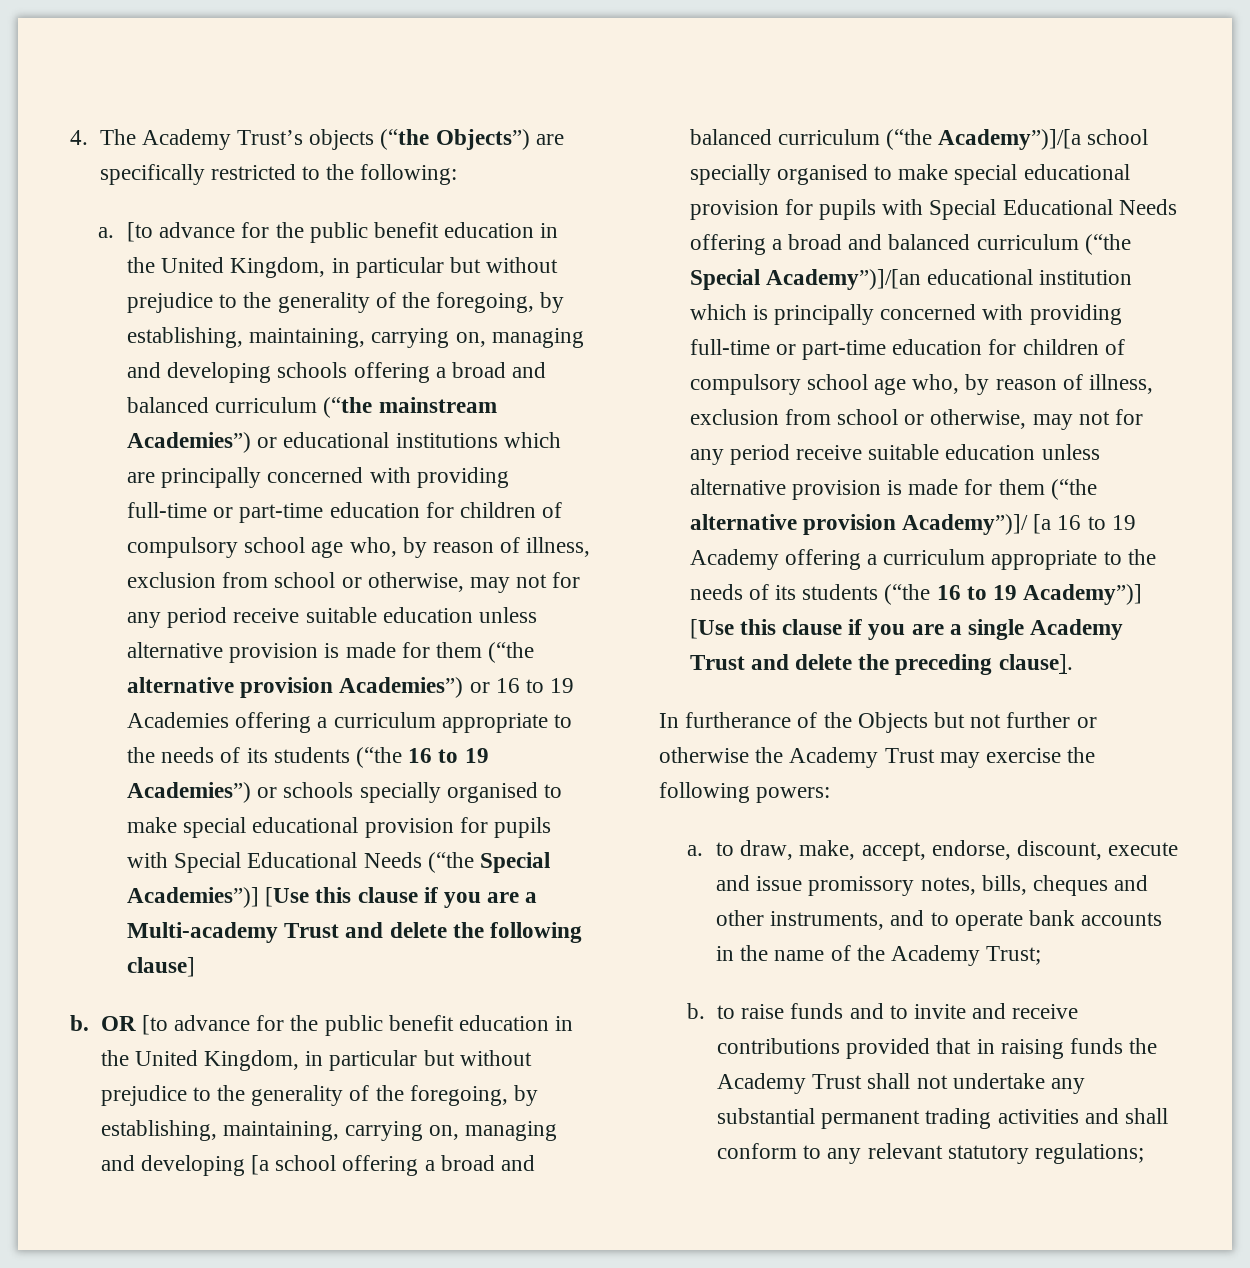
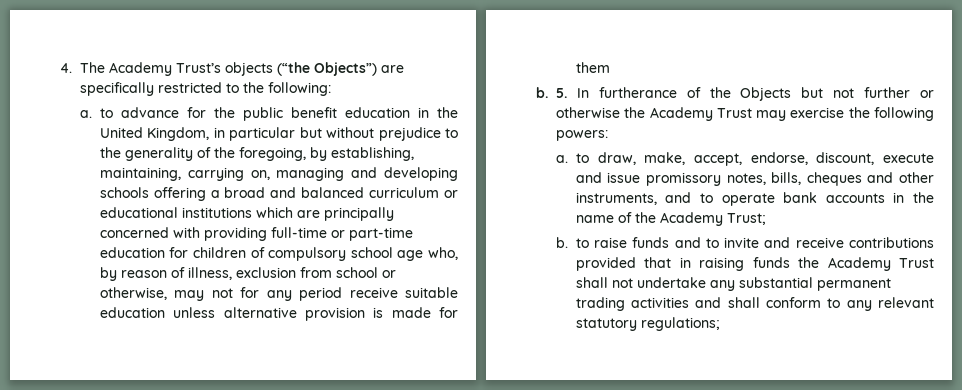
- a. [to advance for the public benefit education in the United Kingdom, in particular but without prejudice to the generality of the foregoing, by establishing, maintaining, carrying on, managing and developing schools offering a broad and balanced curriculum (“the mainstream Academies”) or educational institutions which are principally concerned with providing full-time or part-time education for children of compulsory school age who, by reason of illness, exclusion from school or otherwise, may not for any period receive suitable education unless alternative provision is made for them (“the alternative provision Academies”) or 16 to 19 Academies offering a curriculum appropriate to the needs of its students (“the 16 to 19 Academies”) or schools specially organised to make special educational provision for pupils with Special Educational Needs (“the Special Academies”)] [Use this clause if you are a Multi-academy Trust and delete the following clause]
- b. OR [to advance for the public benefit education in the United Kingdom, in particular but without prejudice to the generality of the foregoing, by establishing, maintaining, carrying on, managing and developing [a school offering a broad and balanced curriculum (“the Academy”)]/[a school specially organised to make special educational provision for pupils with Special Educational Needs offering a broad and balanced curriculum (“the Special Academy”)]/[an educational institution which is principally concerned with providing full-time or part-time education for children of compulsory school age who, by reason of illness, exclusion from school or otherwise, may not for any period receive suitable education unless alternative provision is made for them (“the alternative provision Academy”)]/ [a 16 to 19 Academy offering a curriculum appropriate to the needs of its students (“the 16 to 19 Academy”)] [Use this clause if you are a single Academy Trust and delete the preceding clause].
- In furtherance of the Objects but not further or otherwise the Academy Trust may exercise the following powers:
+ a. to advance for the public benefit education in the United Kingdom, in particular but without prejudice to the generality of the foregoing, by establishing, maintaining, carrying on, managing and developing schools offering a broad and balanced curriculum or educational institutions which are principally concerned with providing full-time or part-time education for children of compulsory school age who, by reason of illness, exclusion from school or otherwise, may not for any period receive suitable education unless alternative provision is made for them
+ b. 5. In furtherance of the Objects but not further or otherwise the Academy Trust may exercise the following powers:

